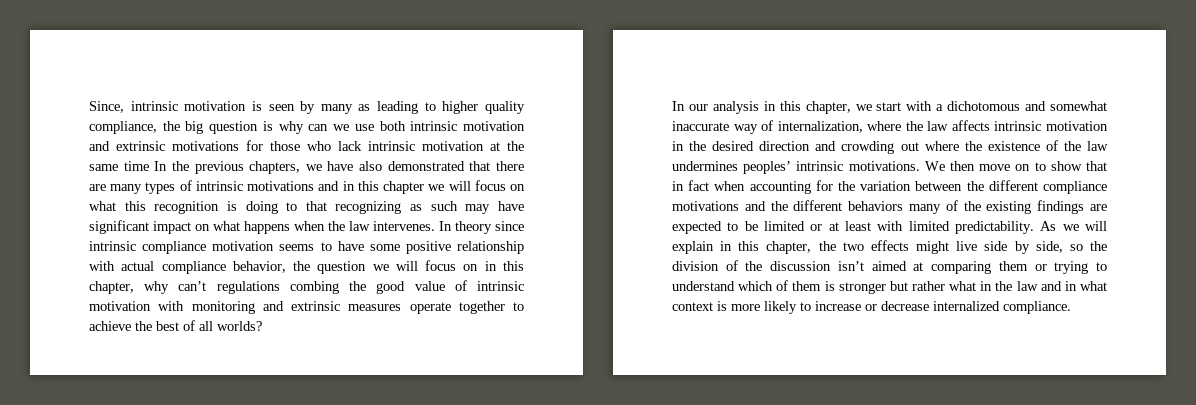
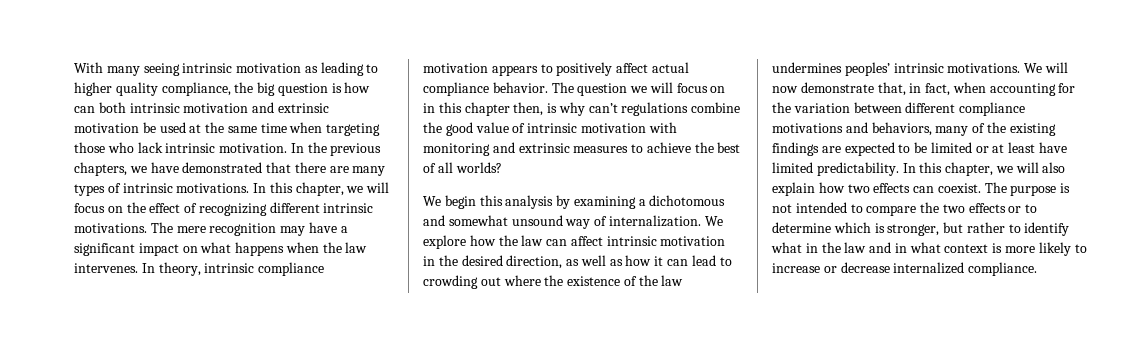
- Since, intrinsic motivation is seen by many as leading to higher quality compliance, the big question is why can we use both intrinsic motivation and extrinsic motivations for those who lack intrinsic motivation at the same time In the previous chapters, we have also demonstrated that there are many types of intrinsic motivations and in this chapter we will focus on what this recognition is doing to that recognizing as such may have significant impact on what happens when the law intervenes.
+ With many seeing intrinsic motivation as leading to higher quality compliance, the big question is how can both intrinsic motivation and extrinsic motivation be used at the same time when targeting those who lack intrinsic motivation. In the previous chapters, we have demonstrated that there are many types of intrinsic motivations. In this chapter, we will focus on the effect of recognizing different intrinsic motivations. The mere recognition may have a significant impact on what happens when the law intervenes.
- In theory since intrinsic compliance motivation seems to have some positive relationship with actual compliance behavior, the question we will focus on in this chapter, why can’t regulations combing the good value of intrinsic motivation with monitoring and extrinsic measures operate together to achieve the best of all worlds?
+ In theory, intrinsic compliance motivation appears to positively affect actual compliance behavior. The question we will focus on in this chapter then, is why can’t regulations combine the good value of intrinsic motivation with monitoring and extrinsic measures to achieve the best of all worlds?
- In our analysis in this chapter, we start with a dichotomous and somewhat inaccurate way of internalization, where the law affects intrinsic motivation in the desired direction and crowding out where the existence of the law undermines peoples’ intrinsic motivations.
+ We begin this analysis by examining a dichotomous and somewhat unsound way of internalization. We explore how the law can affect intrinsic motivation in the desired direction, as well as how it can lead to crowding out where the existence of the law undermines peoples’ intrinsic motivations.
- We then move on to show that in fact when accounting for the variation between the different compliance motivations and the different behaviors many of the existing findings are expected to be limited or at least with limited predictability.
+ We will now demonstrate that, in fact, when accounting for the variation between different compliance motivations and behaviors, many of the existing findings are expected to be limited or at least have limited predictability.
- As we will explain in this chapter, the two effects might live side by side, so the division of the discussion isn’t aimed at comparing them or trying to understand which of them is stronger but rather what in the law and in what context is more likely to increase or decrease internalized compliance.
+ In this chapter, we will also explain how two effects can coexist. The purpose is not intended to compare the two effects or to determine which is stronger, but rather to identify what in the law and in what context is more likely to increase or decrease internalized compliance.

